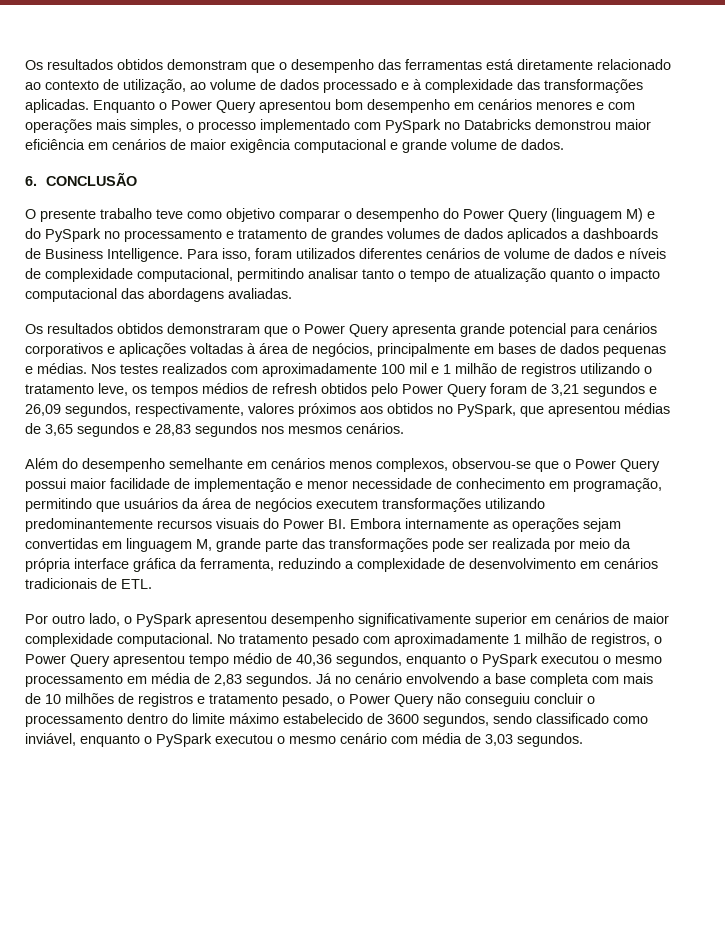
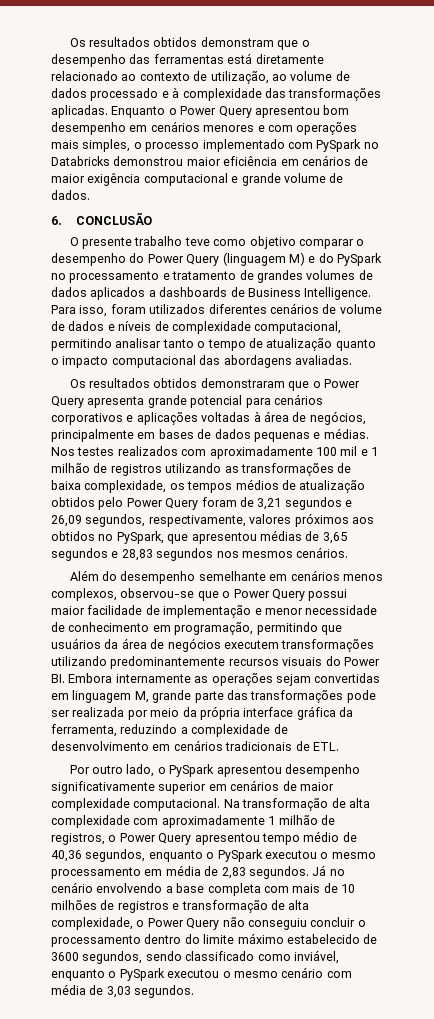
- Nos testes realizados com aproximadamente 100 mil e 1 milhão de registros utilizando o tratamento leve, os tempos médios de refresh obtidos pelo Power Query foram de 3,21 segundos e 26,09 segundos, respectivamente, valores próximos aos obtidos no PySpark, que apresentou médias de 3,65 segundos e 28,83 segundos nos mesmos cenários.
+ Nos testes realizados com aproximadamente 100 mil e 1 milhão de registros utilizando as transformações de baixa complexidade, os tempos médios de atualização obtidos pelo Power Query foram de 3,21 segundos e 26,09 segundos, respectivamente, valores próximos aos obtidos no PySpark, que apresentou médias de 3,65 segundos e 28,83 segundos nos mesmos cenários.
- No tratamento pesado com aproximadamente 1 milhão de registros, o Power Query apresentou tempo médio de 40,36 segundos, enquanto o PySpark executou o mesmo processamento em média de 2,83 segundos.
+ Na transformação de alta complexidade com aproximadamente 1 milhão de registros, o Power Query apresentou tempo médio de 40,36 segundos, enquanto o PySpark executou o mesmo processamento em média de 2,83 segundos.
- Já no cenário envolvendo a base completa com mais de 10 milhões de registros e tratamento pesado, o Power Query não conseguiu concluir o processamento dentro do limite máximo estabelecido de 3600 segundos, sendo classificado como inviável, enquanto o PySpark executou o mesmo cenário com média de 3,03 segundos.
+ Já no cenário envolvendo a base completa com mais de 10 milhões de registros e transformação de alta complexidade, o Power Query não conseguiu concluir o processamento dentro do limite máximo estabelecido de 3600 segundos, sendo classificado como inviável, enquanto o PySpark executou o mesmo cenário com média de 3,03 segundos.

